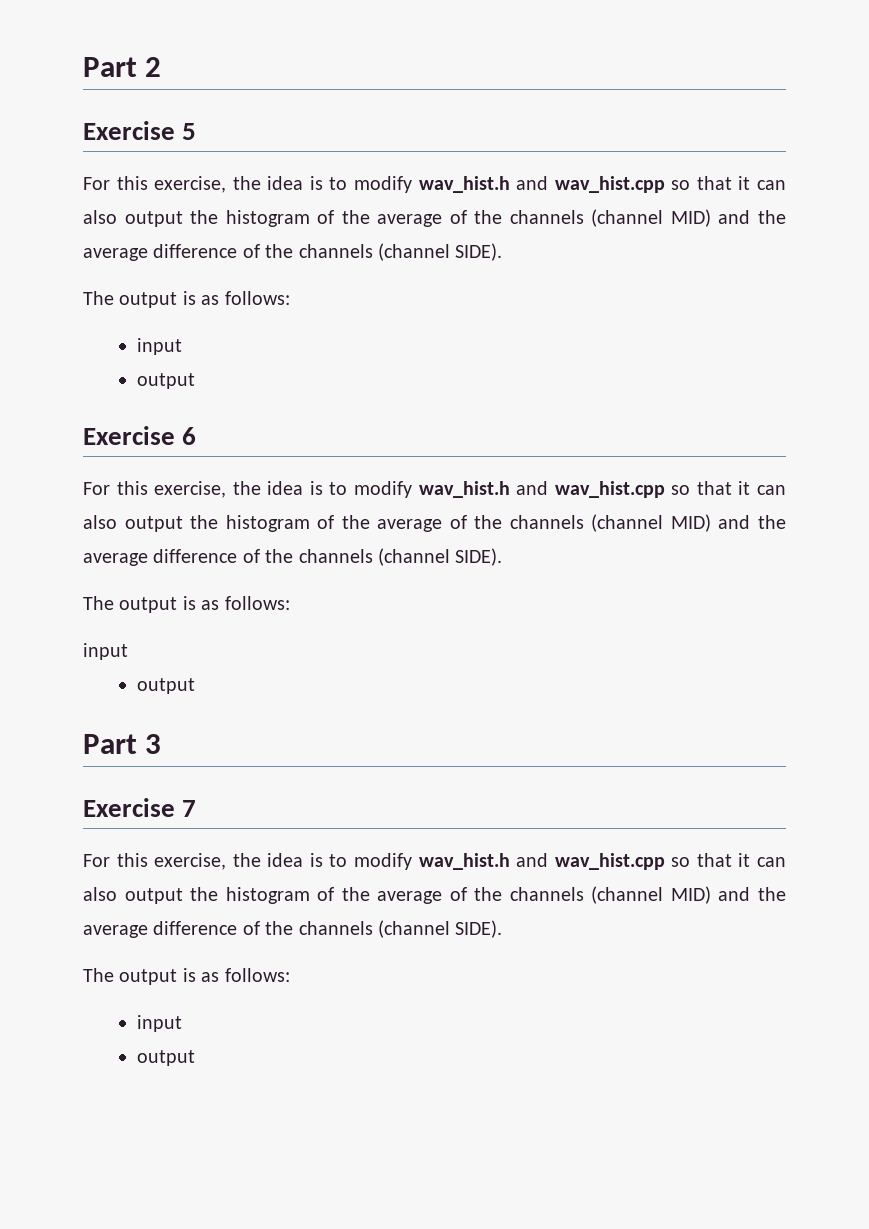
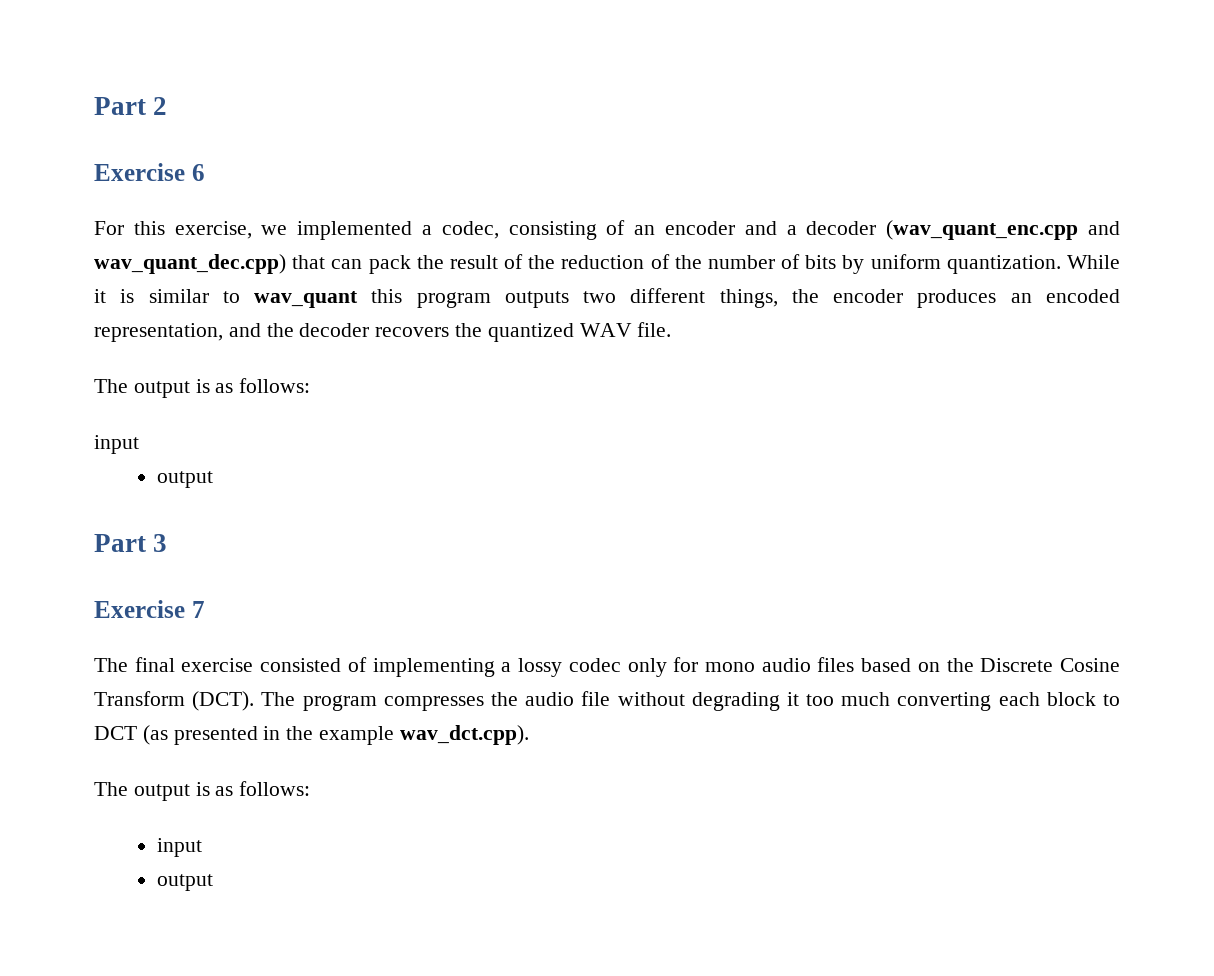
- Exercise 5
- For this exercise, the idea is to modify wav_hist.h and wav_hist.cpp so that it can also output the histogram of the average of the channels (channel MID) and the average difference of the channels (channel SIDE).
- The output is as follows:
- input
- output
  Exercise 6
- For this exercise, the idea is to modify wav_hist.h and wav_hist.cpp so that it can also output the histogram of the average of the channels (channel MID) and the average difference of the channels (channel SIDE).
+ For this exercise, we implemented a codec, consisting of an encoder and a decoder (wav_quant_enc.cpp and wav_quant_dec.cpp) that can pack the result of the reduction of the number of bits by uniform quantization. While it is similar to wav_quant this program outputs two different things, the encoder produces an encoded representation, and the decoder recovers the quantized WAV file.
  Exercise 7
- For this exercise, the idea is to modify wav_hist.h and wav_hist.cpp so that it can also output the histogram of the average of the channels (channel MID) and the average difference of the channels (channel SIDE).
+ The final exercise consisted of implementing a lossy codec only for mono audio files based on the Discrete Cosine Transform (DCT). The program compresses the audio file without degrading it too much converting each block to DCT (as presented in the example wav_dct.cpp).

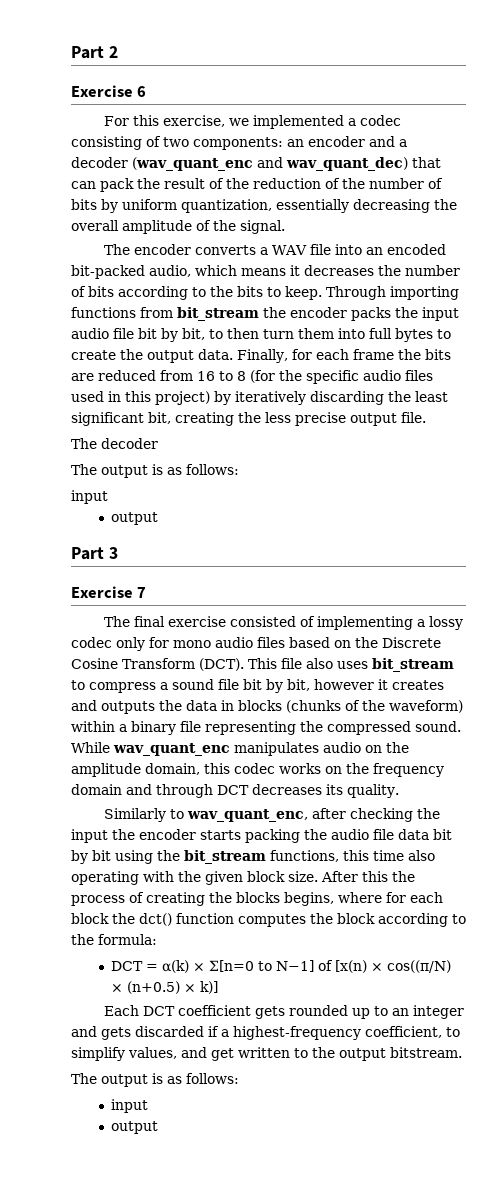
- For this exercise, we implemented a codec, consisting of an encoder and a decoder (wav_quant_enc.cpp and wav_quant_dec.cpp) that can pack the result of the reduction of the number of bits by uniform quantization. While it is similar to wav_quant this program outputs two different things, the encoder produces an encoded representation, and the decoder recovers the quantized WAV file.
+ For this exercise, we implemented a codec consisting of two components: an encoder and a decoder (wav_quant_enc and wav_quant_dec) that can pack the result of the reduction of the number of bits by uniform quantization, essentially decreasing the overall amplitude of the signal.
+ The encoder converts a WAV file into an encoded bit-packed audio, which means it decreases the number of bits according to the bits to keep. Through importing functions from bit_stream the encoder packs the input audio file bit by bit, to then turn them into full bytes to create the output data. Finally, for each frame the bits are reduced from 16 to 8 (for the specific audio files used in this project) by iteratively discarding the least significant bit, creating the less precise output file.
+ The decoder
- The program compresses the audio file without degrading it too much converting each block to DCT (as presented in the example wav_dct.cpp).
+ This file also uses bit_stream to compress a sound file bit by bit, however it creates and outputs the data in blocks (chunks of the waveform) within a binary file representing the compressed sound. While wav_quant_enc manipulates audio on the amplitude domain, this codec works on the frequency domain and through DCT decreases its quality.
+ Similarly to wav_quant_enc, after checking the input the encoder starts packing the audio file data bit by bit using the bit_stream functions, this time also operating with the given block size. After this the process of creating the blocks begins, where for each block the dct() function computes the block according to the formula:
+ DCT = α(k) × Σ[n=0 to N−1] of [x(n) × cos((π/N) × (n+0.5) × k)]
+ Each DCT coefficient gets rounded up to an integer and gets discarded if a highest-frequency coefficient, to simplify values, and get written to the output bitstream.

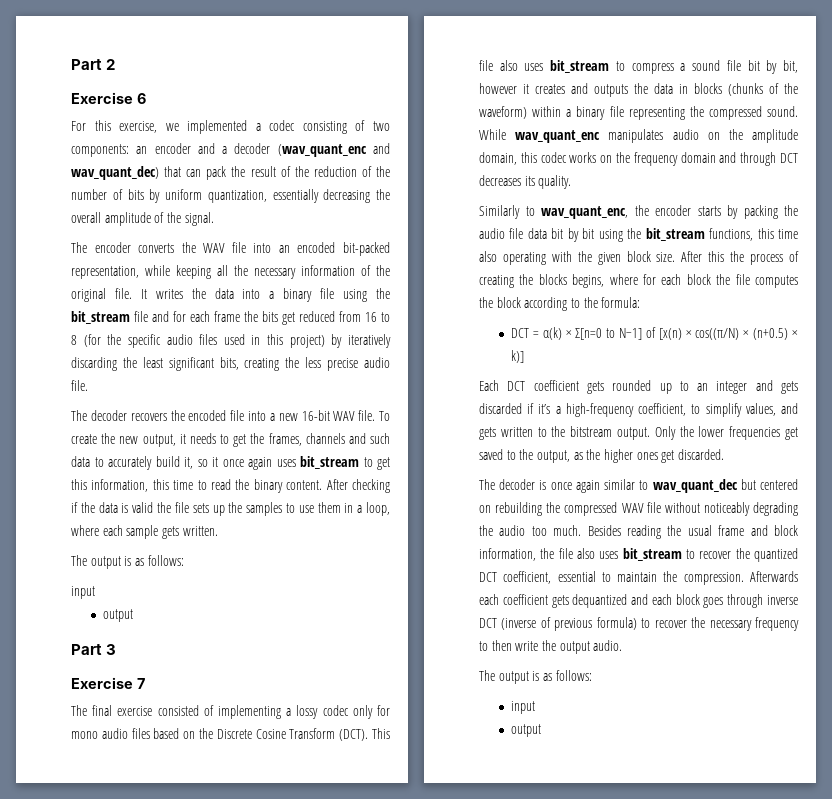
- The encoder converts a WAV file into an encoded bit-packed audio, which means it decreases the number of bits according to the bits to keep. Through importing functions from bit_stream the encoder packs the input audio file bit by bit, to then turn them into full bytes to create the output data. Finally, for each frame the bits are reduced from 16 to 8 (for the specific audio files used in this project) by iteratively discarding the least significant bit, creating the less precise output file.
+ The encoder converts the WAV file into an encoded bit-packed representation, while keeping all the necessary information of the original file. It writes the data into a binary file using the bit_stream file and for each frame the bits get reduced from 16 to 8 (for the specific audio files used in this project) by iteratively discarding the least significant bits, creating the less precise audio file.
- The decoder
+ The decoder recovers the encoded file into a new 16-bit WAV file. To create the new output, it needs to get the frames, channels and such data to accurately build it, so it once again uses bit_stream to get this information, this time to read the binary content. After checking if the data is valid the file sets up the samples to use them in a loop, where each sample gets written.
- Similarly to wav_quant_enc, after checking the input the encoder starts packing the audio file data bit by bit using the bit_stream functions, this time also operating with the given block size.
+ Similarly to wav_quant_enc, the encoder starts by packing the audio file data bit by bit using the bit_stream functions, this time also operating with the given block size.
- After this the process of creating the blocks begins, where for each block the dct() function computes the block according to the formula:
+ After this the process of creating the blocks begins, where for each block the file computes the block according to the formula:
- Each DCT coefficient gets rounded up to an integer and gets discarded if a highest-frequency coefficient, to simplify values, and get written to the output bitstream.
+ Each DCT coefficient gets rounded up to an integer and gets discarded if it’s a high-frequency coefficient, to simplify values, and gets written to the bitstream output. Only the lower frequencies get saved to the output, as the higher ones get discarded.
+ The decoder is once again similar to wav_quant_dec but centered on rebuilding the compressed WAV file without noticeably degrading the audio too much. Besides reading the usual frame and block information, the file also uses bit_stream to recover the quantized DCT coefficient, essential to maintain the compression. Afterwards each coefficient gets dequantized and each block goes through inverse DCT (inverse of previous formula) to recover the necessary frequency to then write the output audio.

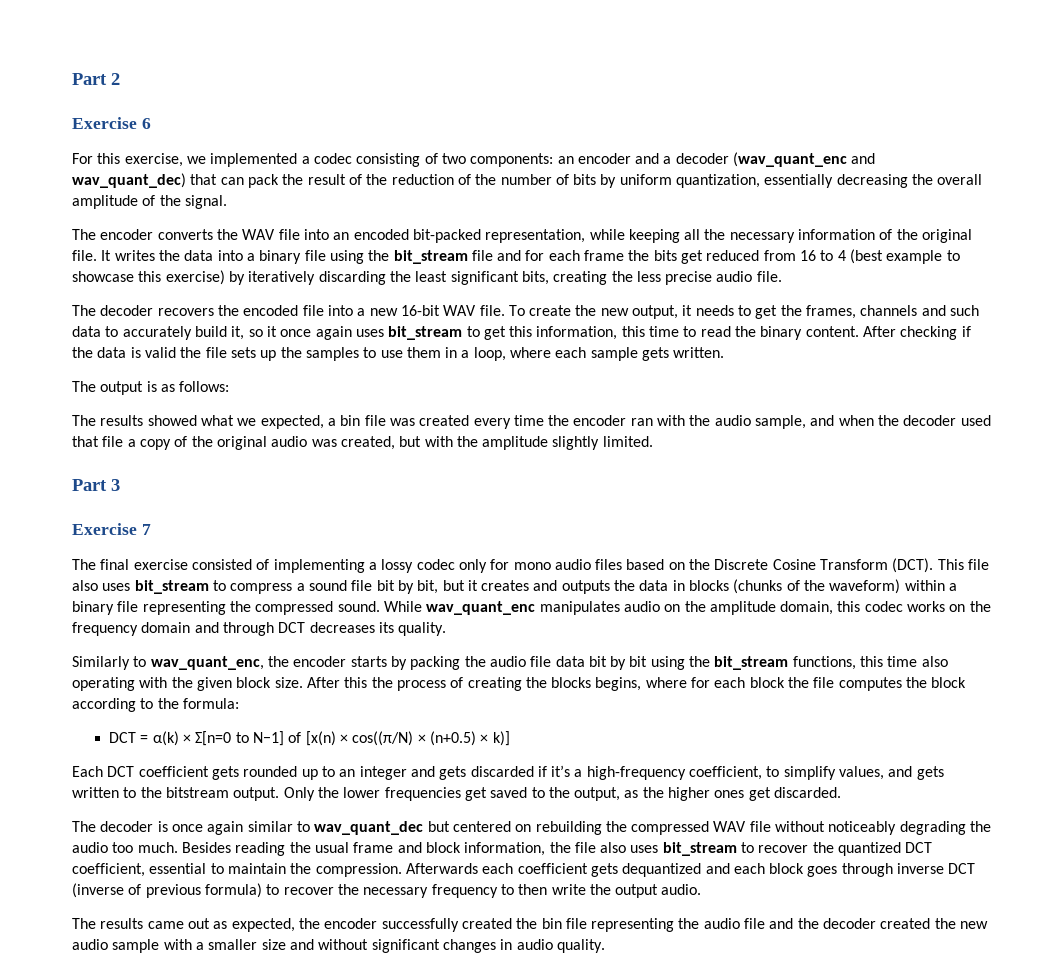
- It writes the data into a binary file using the bit_stream file and for each frame the bits get reduced from 16 to 8 (for the specific audio files used in this project) by iteratively discarding the least significant bits, creating the less precise audio file.
+ It writes the data into a binary file using the bit_stream file and for each frame the bits get reduced from 16 to 4 (best example to showcase this exercise) by iteratively discarding the least significant bits, creating the less precise audio file.
  After checking if the data is valid the file sets up the samples to use them in a loop, where each sample gets written.
  The output is as follows:
- input
- output
+ The results showed what we expected, a bin file was created every time the encoder ran with the audio sample, and when the decoder used that file a copy of the original audio was created, but with the amplitude slightly limited.
- This file also uses bit_stream to compress a sound file bit by bit, however it creates and outputs the data in blocks (chunks of the waveform) within a binary file representing the compressed sound.
+ This file also uses bit_stream to compress a sound file bit by bit, but it creates and outputs the data in blocks (chunks of the waveform) within a binary file representing the compressed sound.
  Afterwards each coefficient gets dequantized and each block goes through inverse DCT (inverse of previous formula) to recover the necessary frequency to then write the output audio.
- The output is as follows:
- input
- output
+ The results came out as expected, the encoder successfully created the bin file representing the audio file and the decoder created the new audio sample with a smaller size and without significant changes in audio quality.

